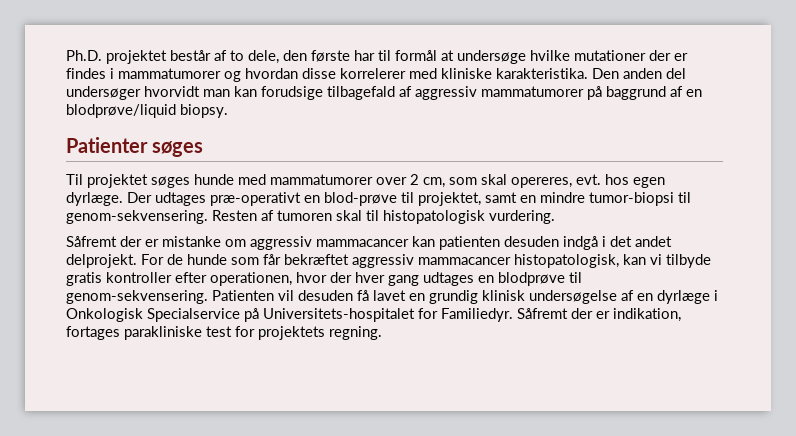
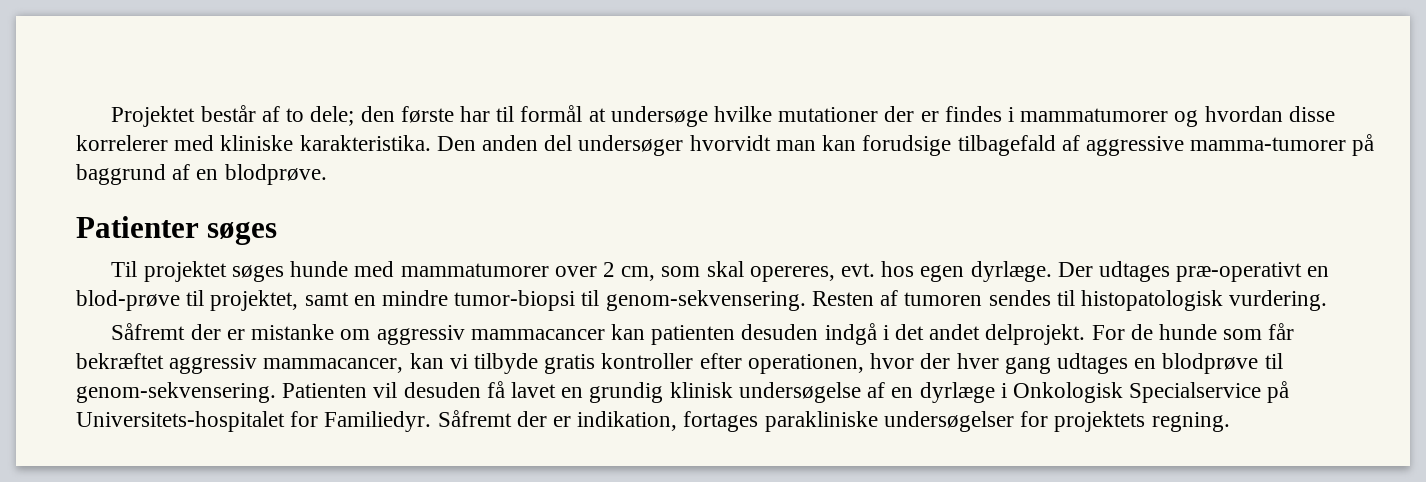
- Ph.D. projektet består af to dele, den første har til formål at undersøge hvilke mutationer der er findes i mammatumorer og hvordan disse korrelerer med kliniske karakteristika.
+ Projektet består af to dele; den første har til formål at undersøge hvilke mutationer der er findes i mammatumorer og hvordan disse korrelerer med kliniske karakteristika.
- Den anden del undersøger hvorvidt man kan forudsige tilbagefald af aggressiv mammatumorer på baggrund af en blodprøve/liquid biopsy.
+ Den anden del undersøger hvorvidt man kan forudsige tilbagefald af aggressive mamma-tumorer på baggrund af en blodprøve.
- Resten af tumoren skal til histopatologisk vurdering.
+ Resten af tumoren sendes til histopatologisk vurdering.
- For de hunde som får bekræftet aggressiv mammacancer histopatologisk, kan vi tilbyde gratis kontroller efter operationen, hvor der hver gang udtages en blodprøve til genom-sekvensering.
+ For de hunde som får bekræftet aggressiv mammacancer, kan vi tilbyde gratis kontroller efter operationen, hvor der hver gang udtages en blodprøve til genom-sekvensering.
- Såfremt der er indikation, fortages parakliniske test for projektets regning.
+ Såfremt der er indikation, fortages parakliniske undersøgelser for projektets regning.

